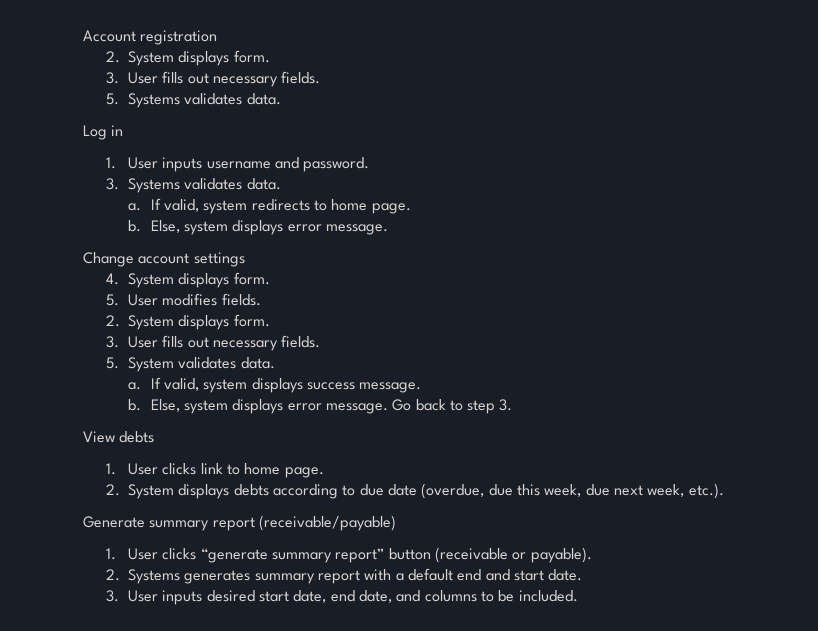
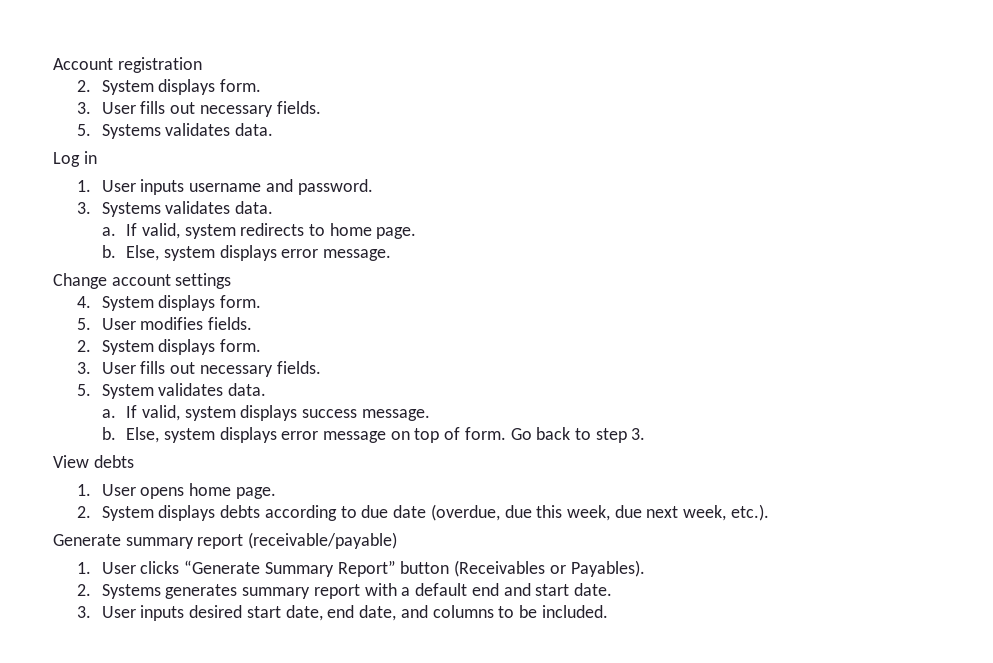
  If valid, system displays success message.
- b. Else, system displays error message.
+ b. Else, system displays error message on top of form.
- 1. User clicks link to home page.
+ 1. User opens home page.
- 1. User clicks “generate summary report” button (receivable or payable).
+ 1. User clicks “Generate Summary Report” button (Receivables or Payables).

